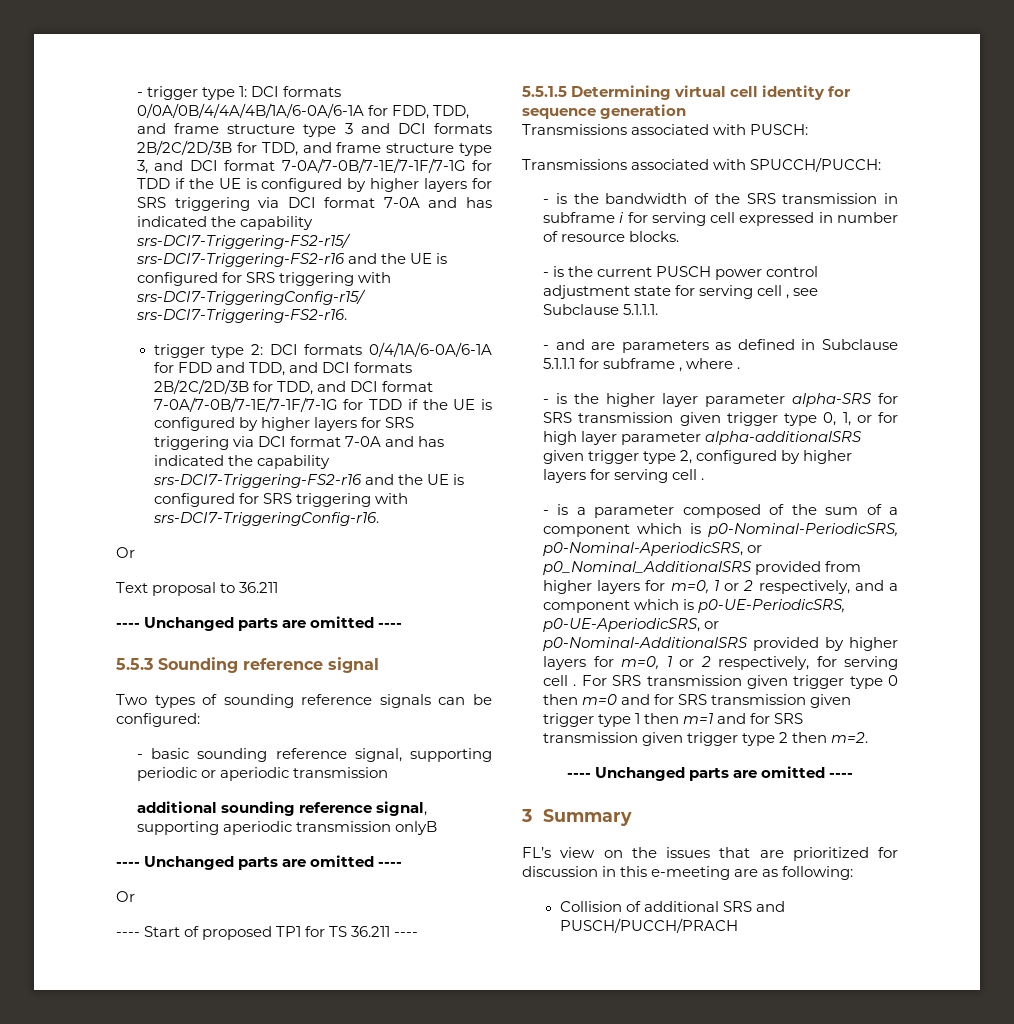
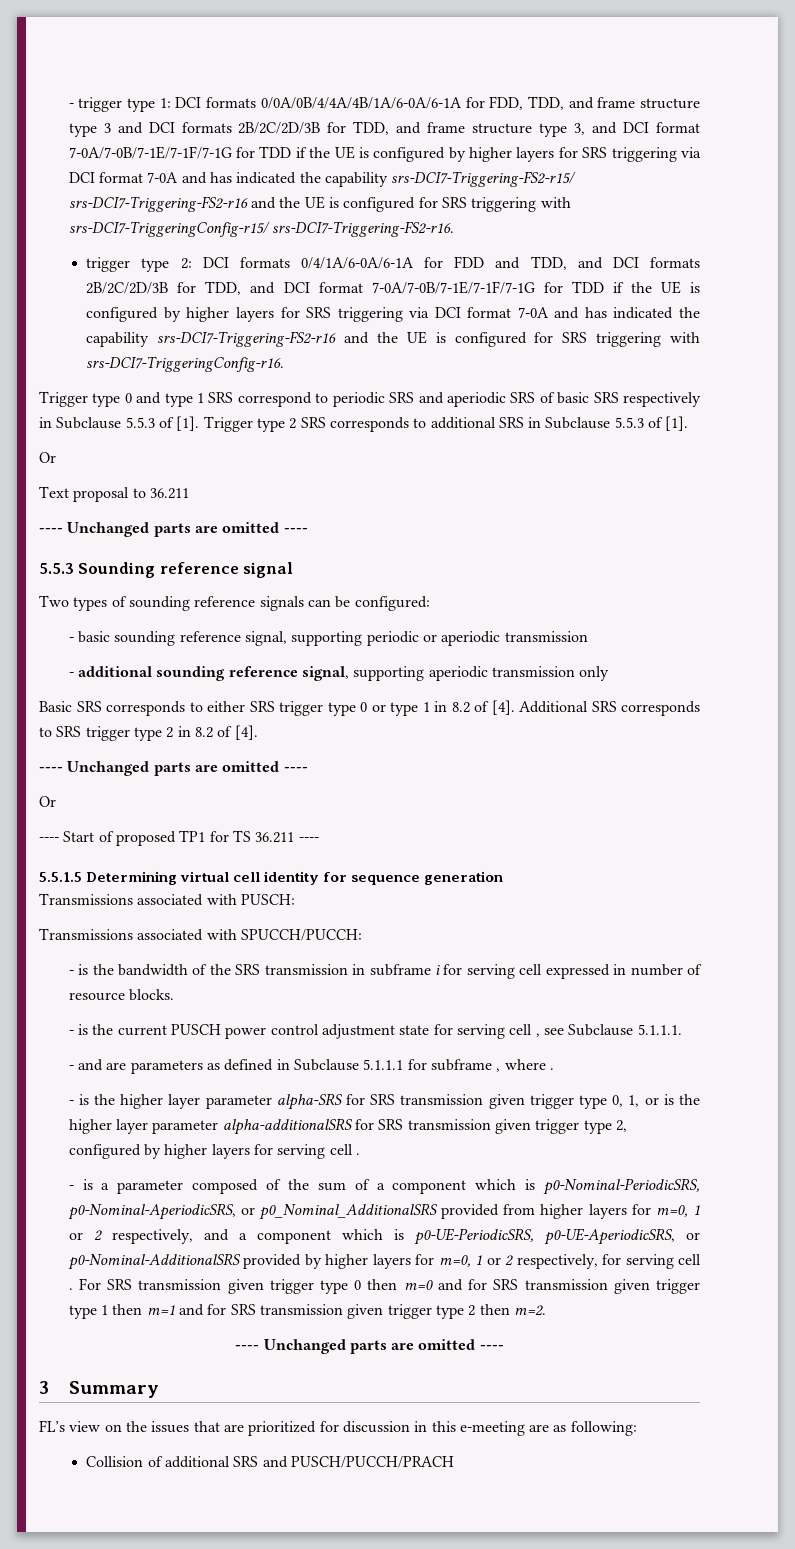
+ Trigger type 0 and type 1 SRS correspond to periodic SRS and aperiodic SRS of basic SRS respectively in Subclause 5.5.3 of [1]. Trigger type 2 SRS corresponds to additional SRS in Subclause 5.5.3 of [1].
- additional sounding reference signal, supporting aperiodic transmission onlyB
+ - additional sounding reference signal, supporting aperiodic transmission only
+ Basic SRS corresponds to either SRS trigger type 0 or type 1 in 8.2 of [4]. Additional SRS corresponds to SRS trigger type 2 in 8.2 of [4].
- - is the higher layer parameter alpha-SRS for SRS transmission given trigger type 0, 1, or for high layer parameter alpha-additionalSRS given trigger type 2, configured by higher layers for serving cell .
+ - is the higher layer parameter alpha-SRS for SRS transmission given trigger type 0, 1, or is the higher layer parameter alpha-additionalSRS for SRS transmission given trigger type 2, configured by higher layers for serving cell .

